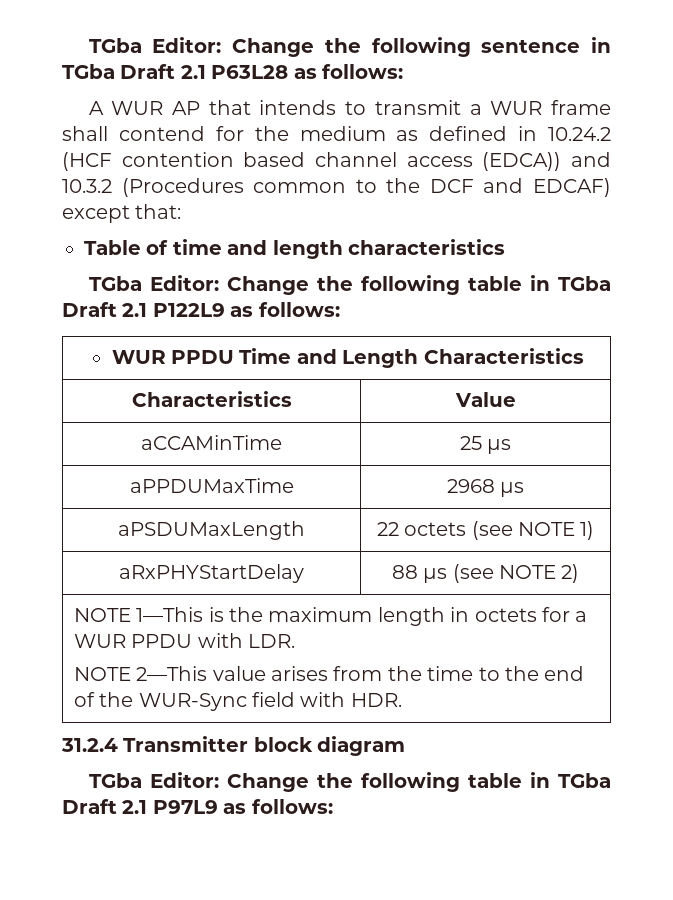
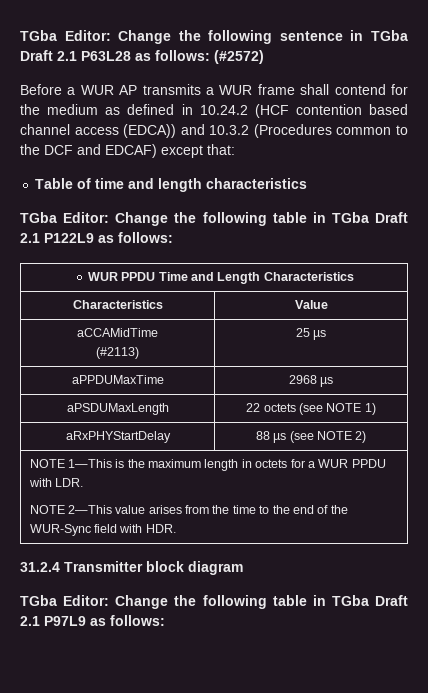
- TGba Editor: Change the following sentence in TGba Draft 2.1 P63L28 as follows:
- A WUR AP that intends to transmit a WUR frame shall contend for the medium as defined in 10.24.2 (HCF contention based channel access (EDCA)) and 10.3.2 (Procedures common to the DCF and EDCAF) except that:
+ TGba Editor: Change the following sentence in TGba Draft 2.1 P63L28 as follows: (#2572)
+ Before a WUR AP transmits a WUR frame shall contend for the medium as defined in 10.24.2 (HCF contention based channel access (EDCA)) and 10.3.2 (Procedures common to the DCF and EDCAF) except that:
- aCCAMinTime | 25 µs
+ aCCAMidTime
+ (#2113) | 25 µs

